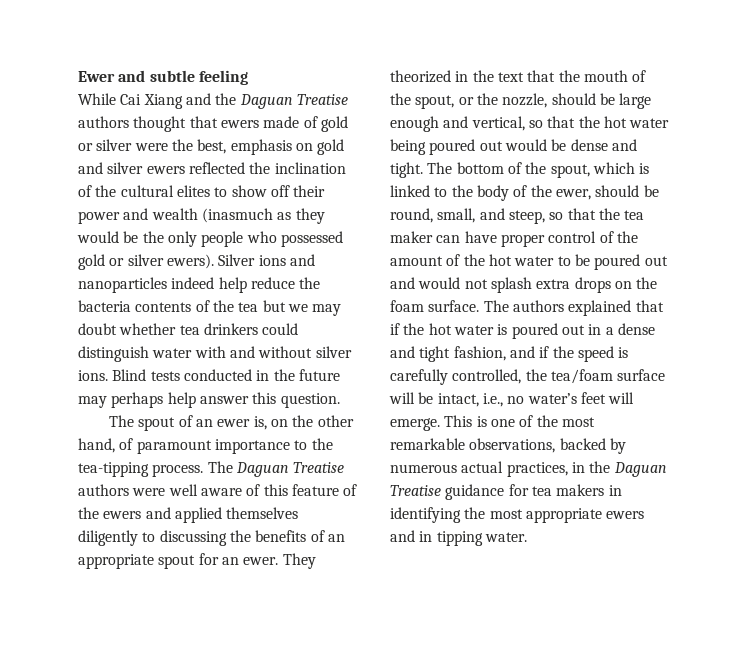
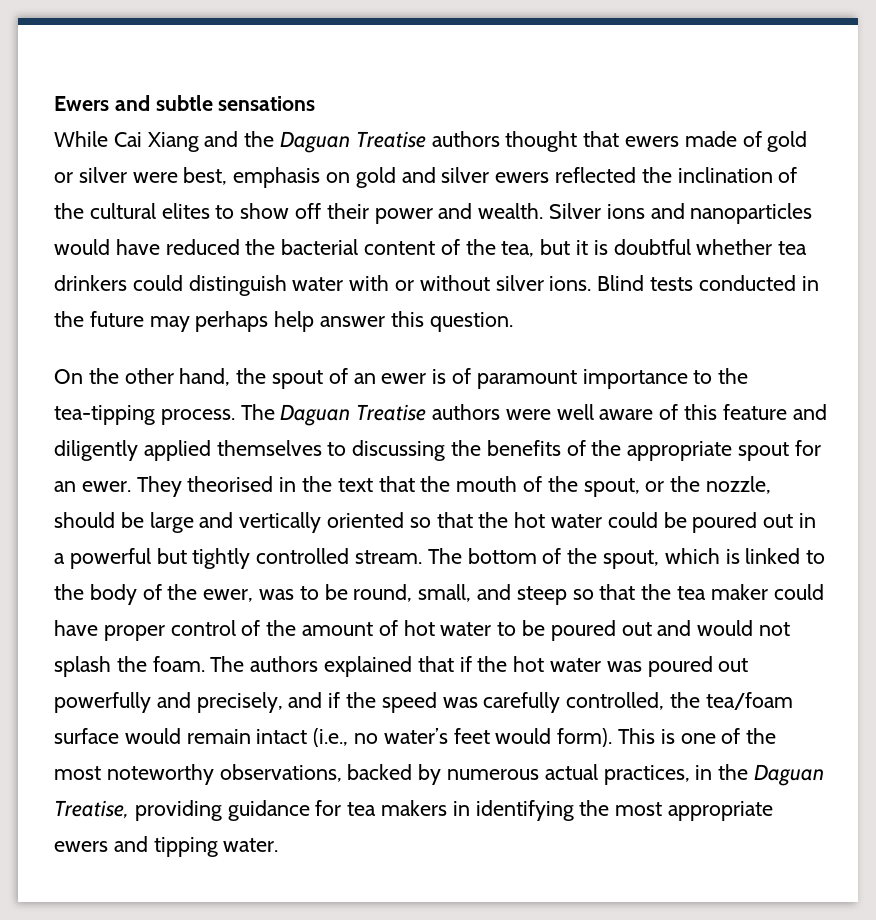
- Ewer and subtle feeling
+ Ewers and subtle sensations
- While Cai Xiang and the Daguan Treatise authors thought that ewers made of gold or silver were the best, emphasis on gold and silver ewers reflected the inclination of the cultural elites to show off their power and wealth (inasmuch as they would be the only people who possessed gold or silver ewers). Silver ions and nanoparticles indeed help reduce the bacteria contents of the tea but we may doubt whether tea drinkers could distinguish water with and without silver ions.
+ While Cai Xiang and the Daguan Treatise authors thought that ewers made of gold or silver were best, emphasis on gold and silver ewers reflected the inclination of the cultural elites to show off their power and wealth. Silver ions and nanoparticles would have reduced the bacterial content of the tea, but it is doubtful whether tea drinkers could distinguish water with or without silver ions.
- The spout of an ewer is, on the other hand, of paramount importance to the tea-tipping process.
+ On the other hand, the spout of an ewer is of paramount importance to the tea-tipping process.
- The Daguan Treatise authors were well aware of this feature of the ewers and applied themselves diligently to discussing the benefits of an appropriate spout for an ewer.
+ The Daguan Treatise authors were well aware of this feature and diligently applied themselves to discussing the benefits of the appropriate spout for an ewer.
- They theorized in the text that the mouth of the spout, or the nozzle, should be large enough and vertical, so that the hot water being poured out would be dense and tight.
+ They theorised in the text that the mouth of the spout, or the nozzle, should be large and vertically oriented so that the hot water could be poured out in a powerful but tightly controlled stream.
- The bottom of the spout, which is linked to the body of the ewer, should be round, small, and steep, so that the tea maker can have proper control of the amount of the hot water to be poured out and would not splash extra drops on the foam surface.
+ The bottom of the spout, which is linked to the body of the ewer, was to be round, small, and steep so that the tea maker could have proper control of the amount of hot water to be poured out and would not splash the foam.
- The authors explained that if the hot water is poured out in a dense and tight fashion, and if the speed is carefully controlled, the tea/foam surface will be intact, i.e., no water’s feet will emerge.
+ The authors explained that if the hot water was poured out powerfully and precisely, and if the speed was carefully controlled, the tea/foam surface would remain intact (i.e., no water’s feet would form).
- This is one of the most remarkable observations, backed by numerous actual practices, in the Daguan Treatise guidance for tea makers in identifying the most appropriate ewers and in tipping water.
+ This is one of the most noteworthy observations, backed by numerous actual practices, in the Daguan Treatise, providing guidance for tea makers in identifying the most appropriate ewers and tipping water.

